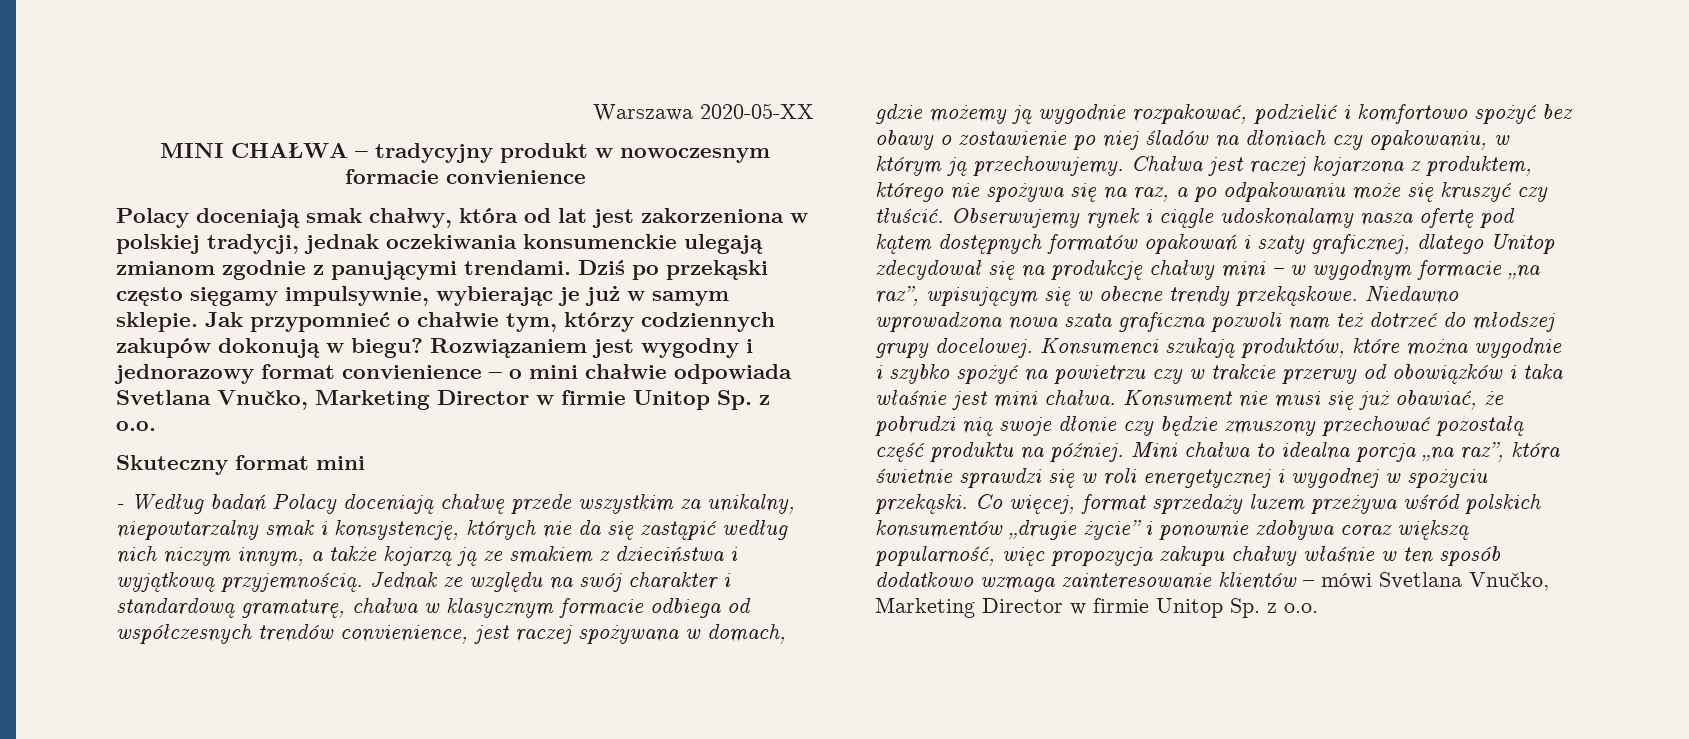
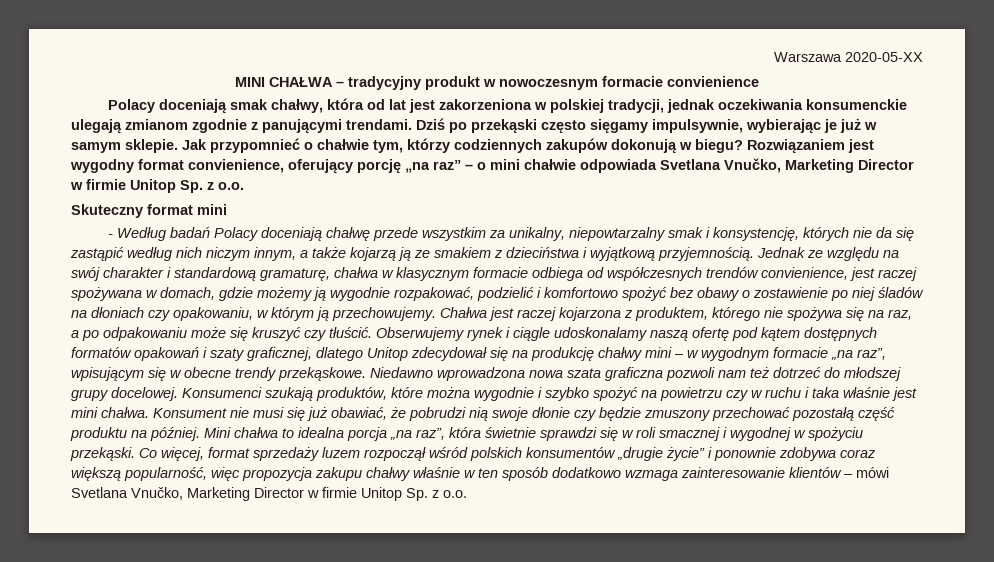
- Rozwiązaniem jest wygodny i jednorazowy format convienience – o mini chałwie odpowiada Svetlana Vnučko, Marketing Director w firmie Unitop Sp. z o.o.
+ Rozwiązaniem jest wygodny format convienience, oferujący porcję „na raz” – o mini chałwie odpowiada Svetlana Vnučko, Marketing Director w firmie Unitop Sp. z o.o.
- Obserwujemy rynek i ciągle udoskonalamy nasza ofertę pod kątem dostępnych formatów opakowań i szaty graficznej, dlatego Unitop zdecydował się na produkcję chałwy mini – w wygodnym formacie „na raz”, wpisującym się w obecne trendy przekąskowe.
+ Obserwujemy rynek i ciągle udoskonalamy naszą ofertę pod kątem dostępnych formatów opakowań i szaty graficznej, dlatego Unitop zdecydował się na produkcję chałwy mini – w wygodnym formacie „na raz”, wpisującym się w obecne trendy przekąskowe.
- Konsumenci szukają produktów, które można wygodnie i szybko spożyć na powietrzu czy w trakcie przerwy od obowiązków i taka właśnie jest mini chałwa.
+ Konsumenci szukają produktów, które można wygodnie i szybko spożyć na powietrzu czy w ruchu i taka właśnie jest mini chałwa.
- Mini chałwa to idealna porcja „na raz”, która świetnie sprawdzi się w roli energetycznej i wygodnej w spożyciu przekąski.
+ Mini chałwa to idealna porcja „na raz”, która świetnie sprawdzi się w roli smacznej i wygodnej w spożyciu przekąski.
- Co więcej, format sprzedaży luzem przeżywa wśród polskich konsumentów „drugie życie” i ponownie zdobywa coraz większą popularność, więc propozycja zakupu chałwy właśnie w ten sposób dodatkowo wzmaga zainteresowanie klientów – mówi Svetlana Vnučko, Marketing Director w firmie Unitop Sp. z o.o.
+ Co więcej, format sprzedaży luzem rozpoczął wśród polskich konsumentów „drugie życie” i ponownie zdobywa coraz większą popularność, więc propozycja zakupu chałwy właśnie w ten sposób dodatkowo wzmaga zainteresowanie klientów – mówi Svetlana Vnučko, Marketing Director w firmie Unitop Sp. z o.o.

